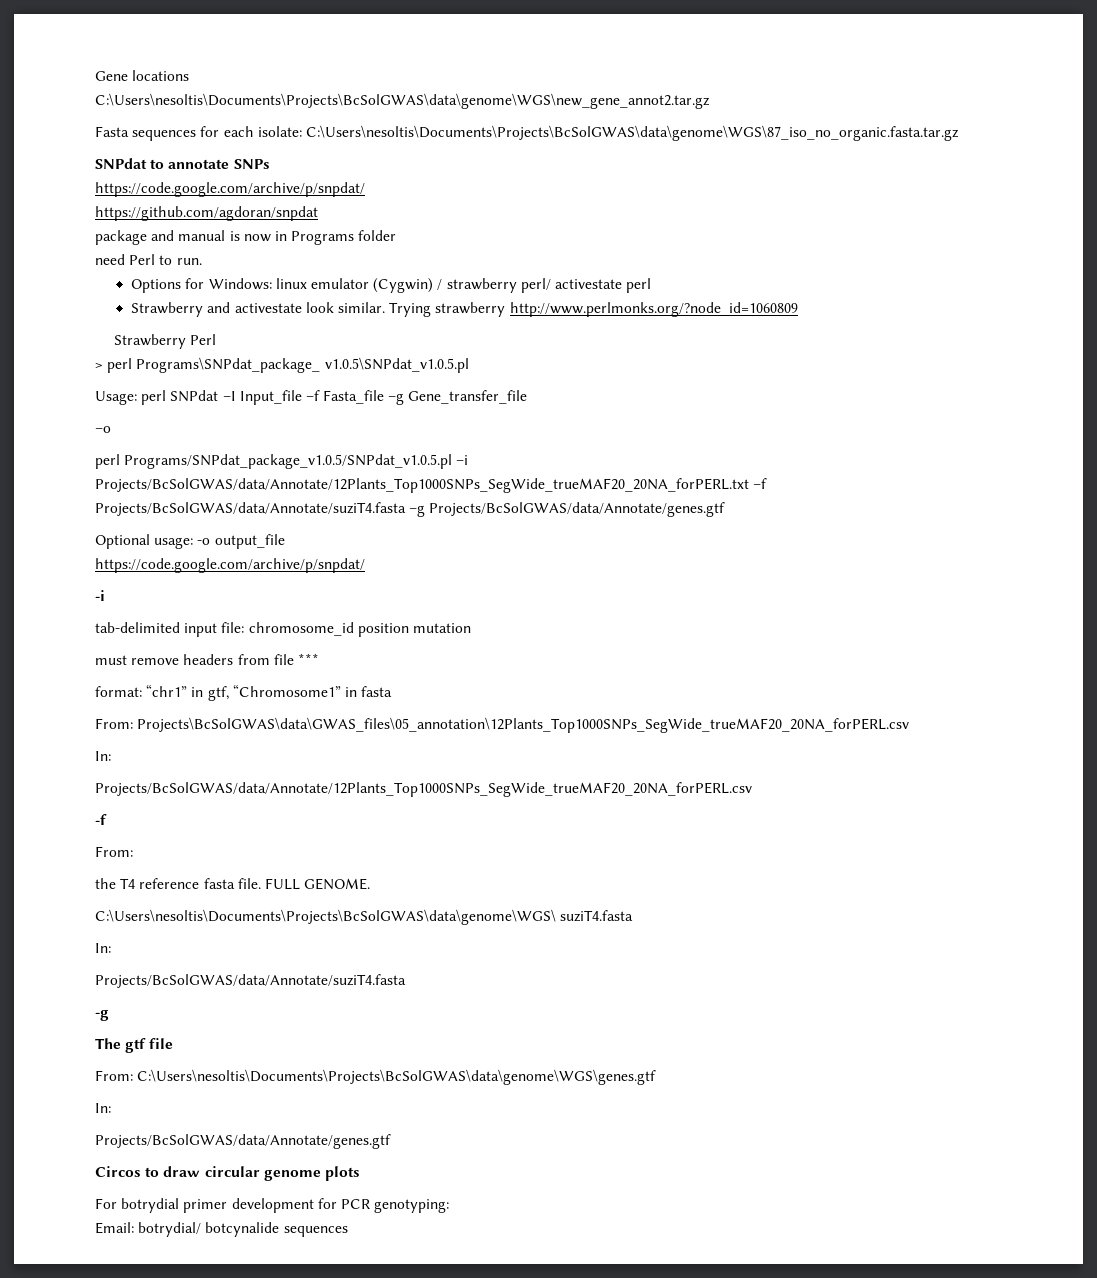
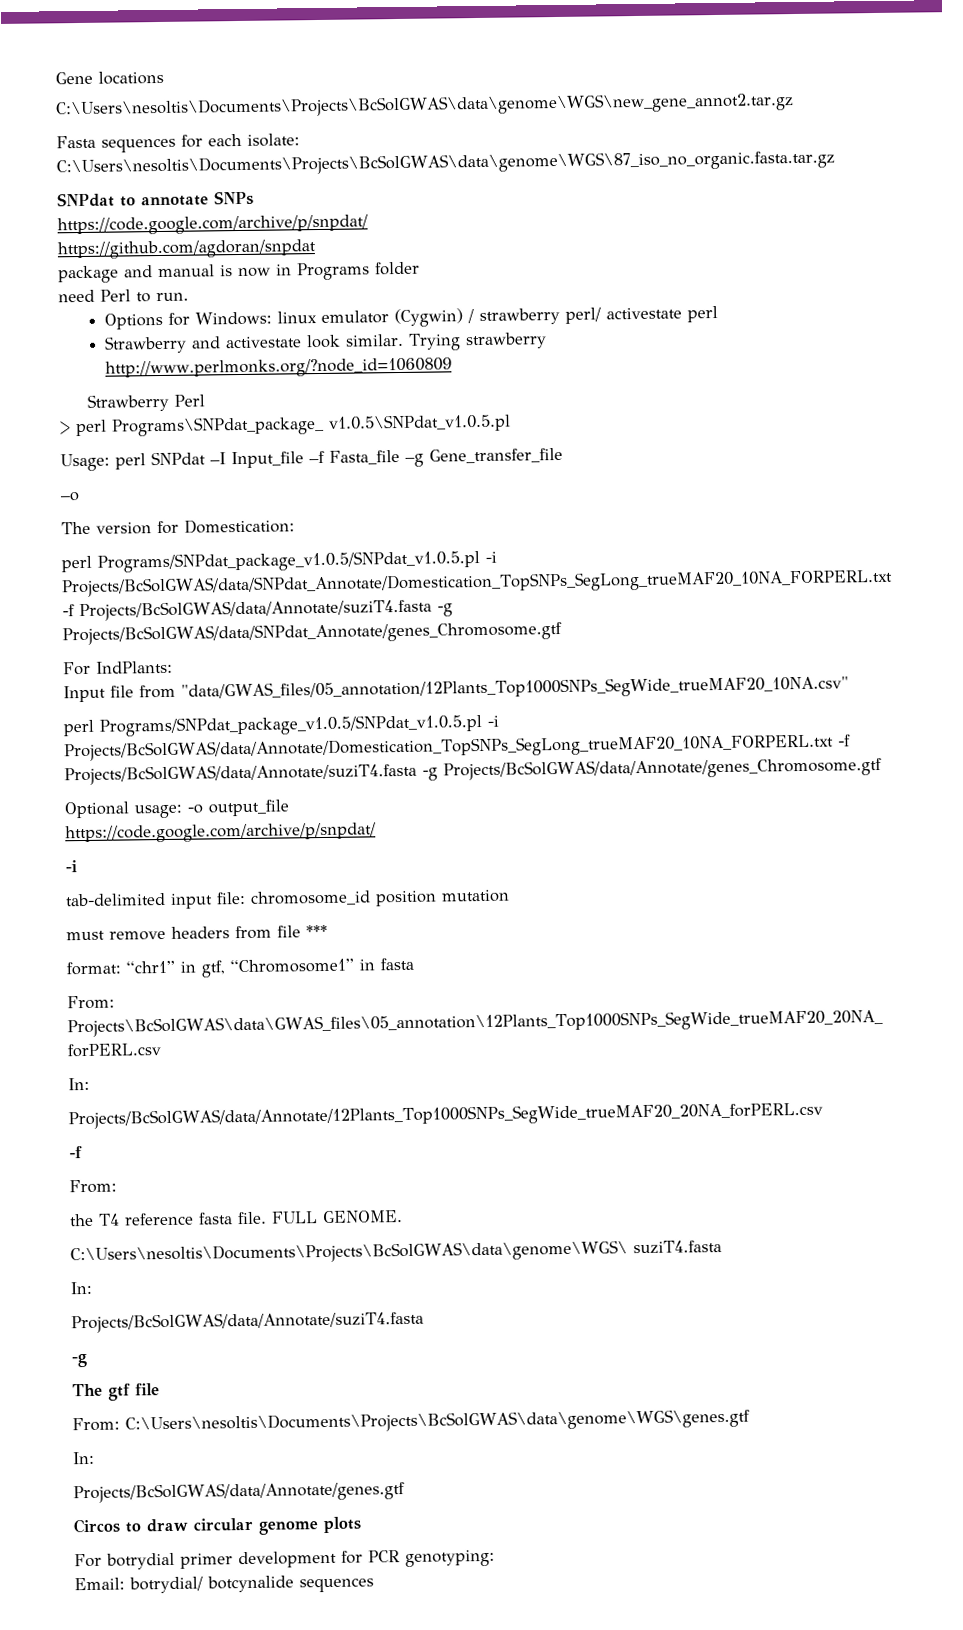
- perl Programs/SNPdat_package_v1.0.5/SNPdat_v1.0.5.pl –i Projects/BcSolGWAS/data/Annotate/12Plants_Top1000SNPs_SegWide_trueMAF20_20NA_forPERL.txt –f Projects/BcSolGWAS/data/Annotate/suziT4.fasta –g Projects/BcSolGWAS/data/Annotate/genes.gtf
+ The version for Domestication:
+ perl Programs/SNPdat_package_v1.0.5/SNPdat_v1.0.5.pl -i Projects/BcSolGWAS/data/SNPdat_Annotate/Domestication_TopSNPs_SegLong_trueMAF20_10NA_FORPERL.txt -f Projects/BcSolGWAS/data/Annotate/suziT4.fasta -g Projects/BcSolGWAS/data/SNPdat_Annotate/genes_Chromosome.gtf
+ For IndPlants:
+ Input file from "data/GWAS_files/05_annotation/12Plants_Top1000SNPs_SegWide_trueMAF20_10NA.csv"
+ perl Programs/SNPdat_package_v1.0.5/SNPdat_v1.0.5.pl -i Projects/BcSolGWAS/data/Annotate/Domestication_TopSNPs_SegLong_trueMAF20_10NA_FORPERL.txt -f Projects/BcSolGWAS/data/Annotate/suziT4.fasta -g Projects/BcSolGWAS/data/Annotate/genes_Chromosome.gtf

